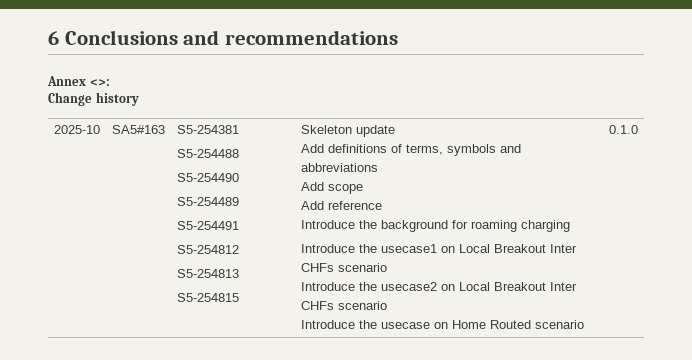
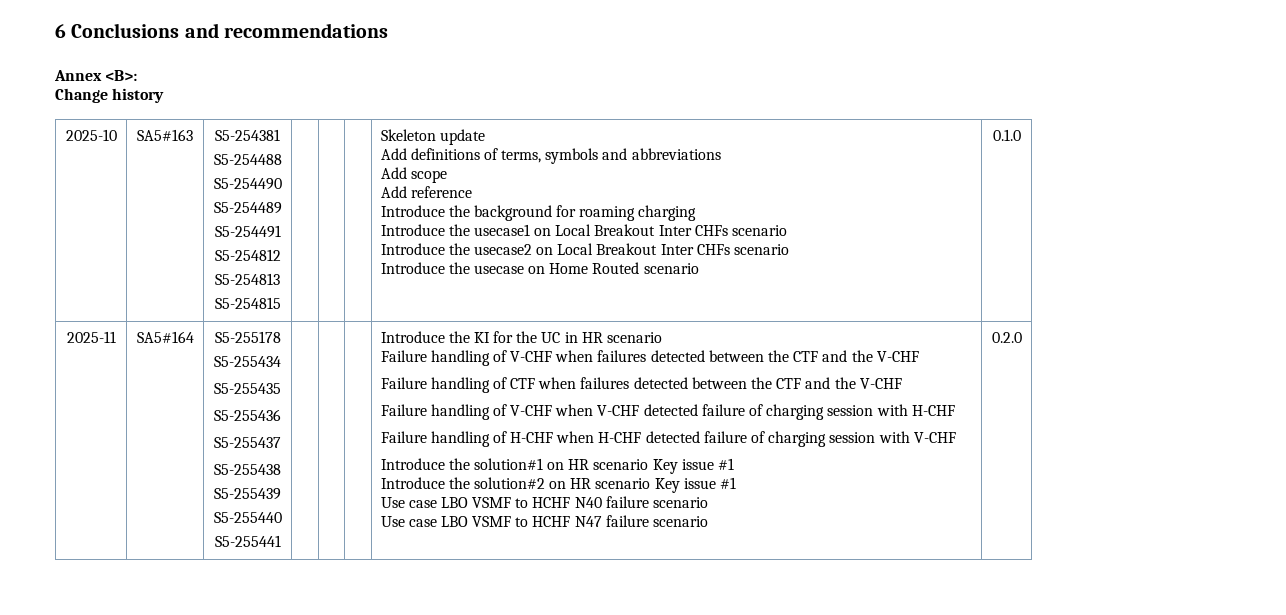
- Annex <>:
+ Annex <B>:
+ 2025-11 | SA5#164 | S5-255178
+ S5-255434
+ S5-255435
+ S5-255436
+ S5-255437
+ S5-255438
+ S5-255439
+ S5-255440
+ S5-255441 | | | | Introduce the KI for the UC in HR scenario
+ Failure handling of V-CHF when failures detected between the CTF and the V-CHF
+ Failure handling of CTF when failures detected between the CTF and the V-CHF
+ Failure handling of V-CHF when V-CHF detected failure of charging session with H-CHF
+ Failure handling of H-CHF when H-CHF detected failure of charging session with V-CHF
+ Introduce the solution#1 on HR scenario Key issue #1
+ Introduce the solution#2 on HR scenario Key issue #1
+ Use case LBO VSMF to HCHF N40 failure scenario
+ Use case LBO VSMF to HCHF N47 failure scenario | 0.2.0

